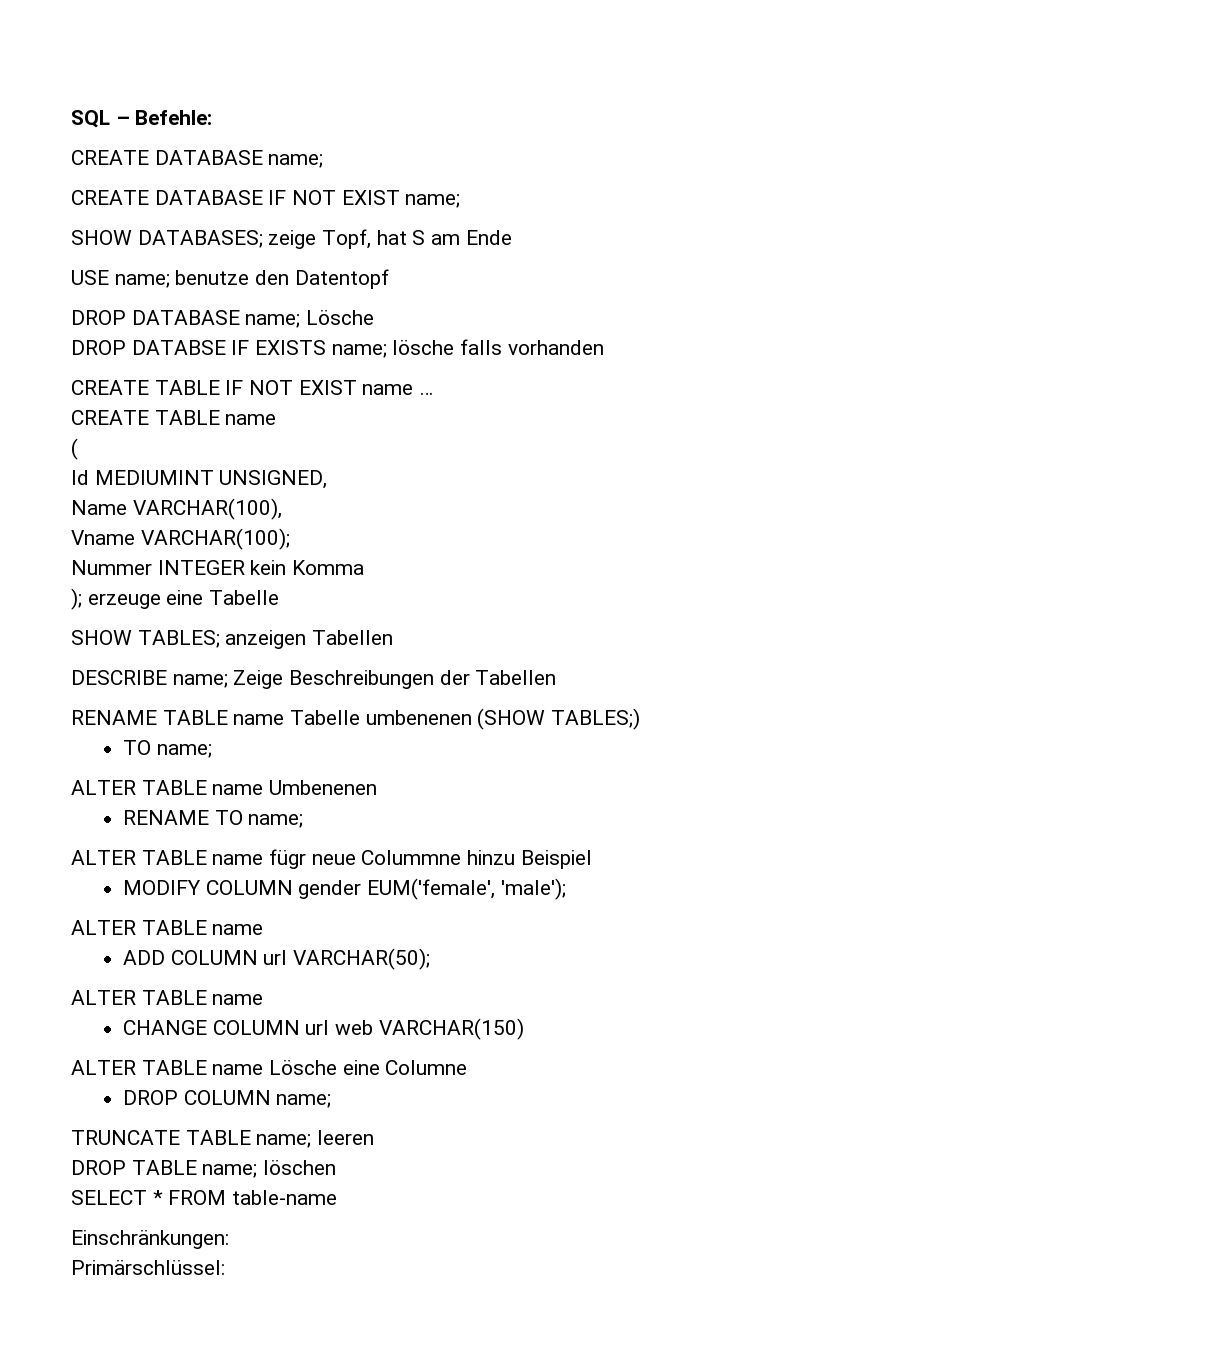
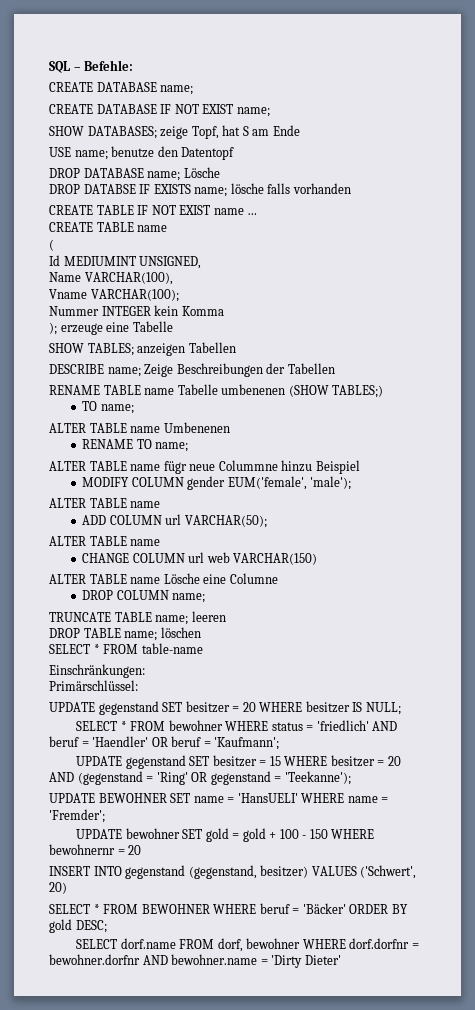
+ UPDATE gegenstand SET besitzer = 20 WHERE besitzer IS NULL;
+ SELECT * FROM bewohner WHERE status = 'friedlich' AND beruf = 'Haendler' OR beruf = 'Kaufmann';
+ UPDATE gegenstand SET besitzer = 15 WHERE besitzer = 20 AND (gegenstand = 'Ring' OR gegenstand = 'Teekanne');
+ UPDATE BEWOHNER SET name = 'HansUELI' WHERE name = 'Fremder';
+ UPDATE bewohner SET gold = gold + 100 - 150 WHERE bewohnernr = 20
+ INSERT INTO gegenstand (gegenstand, besitzer) VALUES ('Schwert', 20)
+ SELECT * FROM BEWOHNER WHERE beruf = 'Bäcker' ORDER BY gold DESC;
+ SELECT dorf.name FROM dorf, bewohner WHERE dorf.dorfnr = bewohner.dorfnr AND bewohner.name = 'Dirty Dieter'

